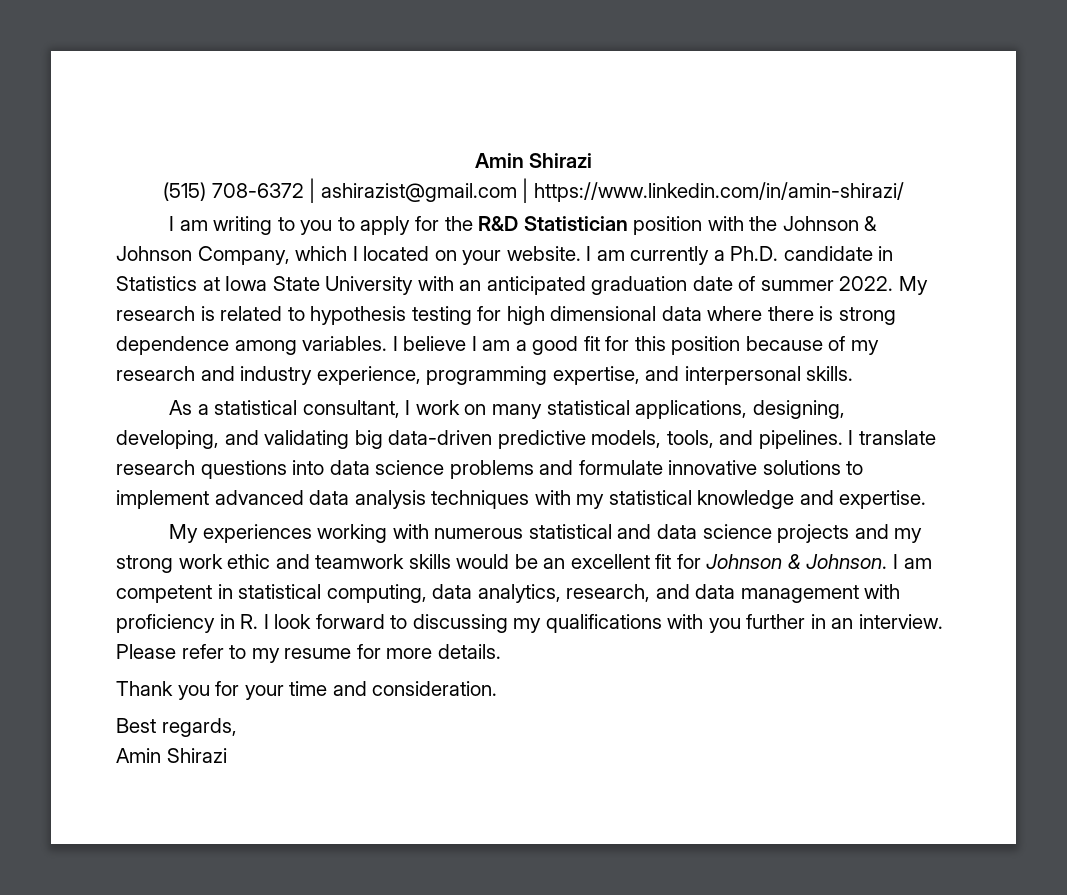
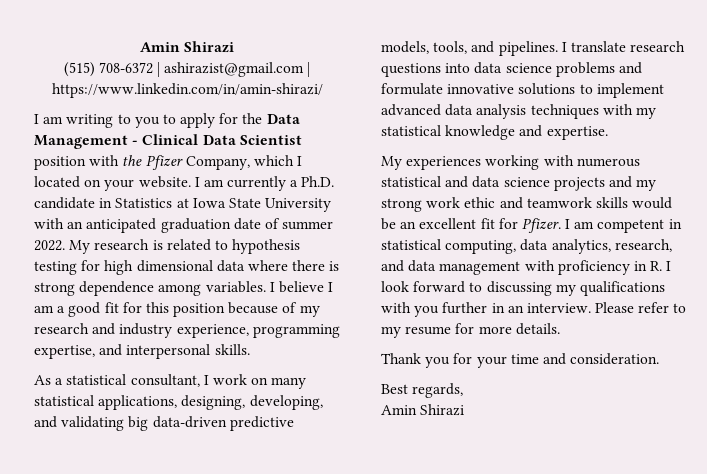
- I am writing to you to apply for the R&D Statistician position with the Johnson & Johnson Company, which I located on your website.
+ I am writing to you to apply for the Data Management - Clinical Data Scientist position with the Pfizer Company, which I located on your website.
- My experiences working with numerous statistical and data science projects and my strong work ethic and teamwork skills would be an excellent fit for Johnson & Johnson.
+ My experiences working with numerous statistical and data science projects and my strong work ethic and teamwork skills would be an excellent fit for Pfizer.

